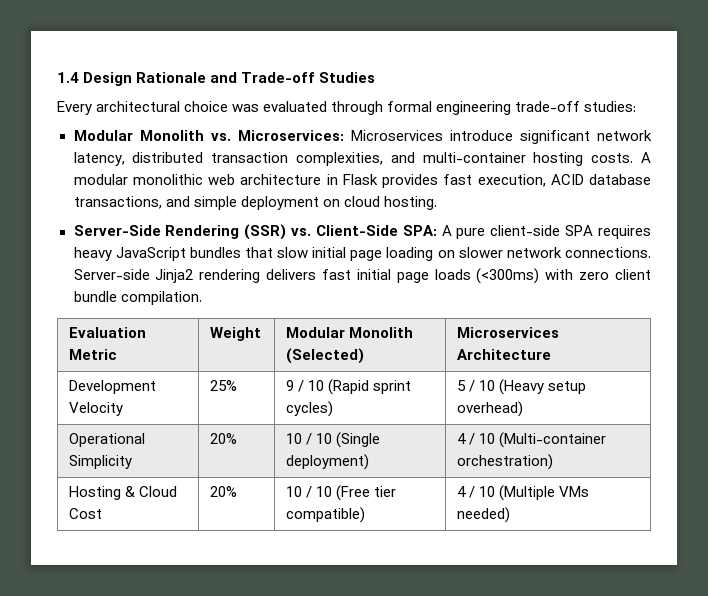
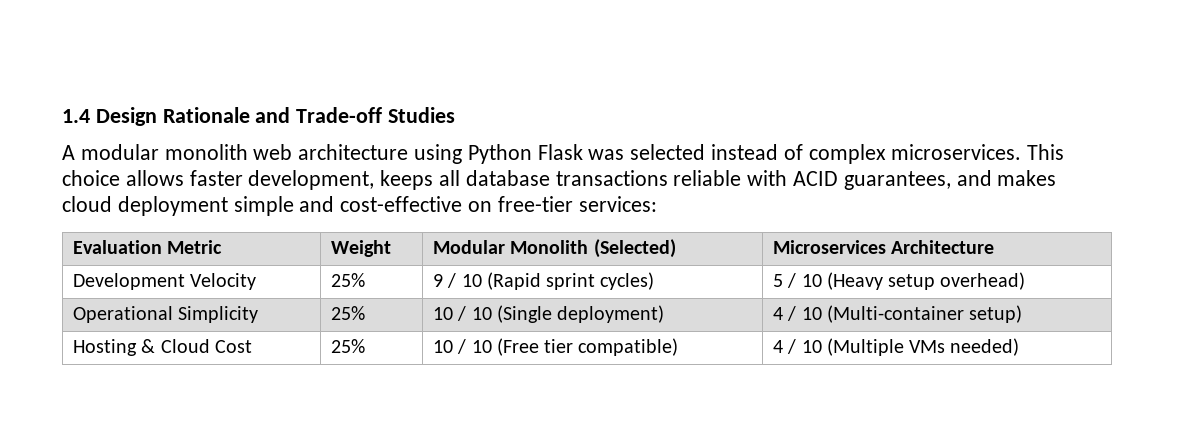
- Every architectural choice was evaluated through formal engineering trade-off studies:
- Modular Monolith vs. Microservices: Microservices introduce significant network latency, distributed transaction complexities, and multi-container hosting costs. A modular monolithic web architecture in Flask provides fast execution, ACID database transactions, and simple deployment on cloud hosting.
- Server-Side Rendering (SSR) vs. Client-Side SPA: A pure client-side SPA requires heavy JavaScript bundles that slow initial page loading on slower network connections. Server-side Jinja2 rendering delivers fast initial page loads (<300ms) with zero client bundle compilation.
+ A modular monolith web architecture using Python Flask was selected instead of complex microservices. This choice allows faster development, keeps all database transactions reliable with ACID guarantees, and makes cloud deployment simple and cost-effective on free-tier services:
- Operational Simplicity | 20% | 10 / 10 (Single deployment) | 4 / 10 (Multi-container orchestration)
+ Operational Simplicity | 25% | 10 / 10 (Single deployment) | 4 / 10 (Multi-container setup)
- Hosting & Cloud Cost | 20% | 10 / 10 (Free tier compatible) | 4 / 10 (Multiple VMs needed)
+ Hosting & Cloud Cost | 25% | 10 / 10 (Free tier compatible) | 4 / 10 (Multiple VMs needed)

